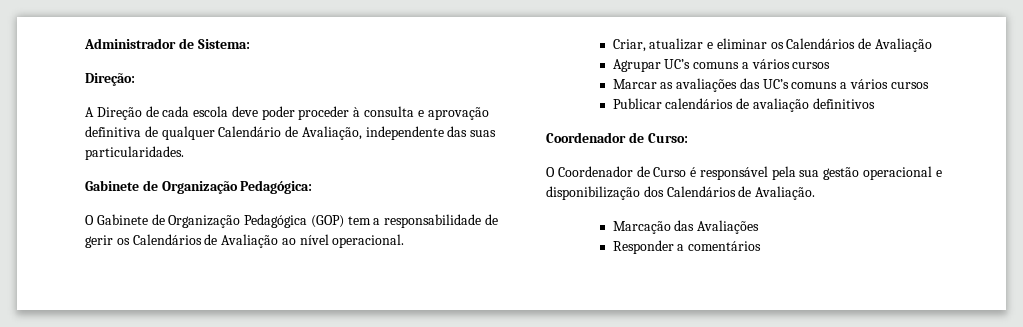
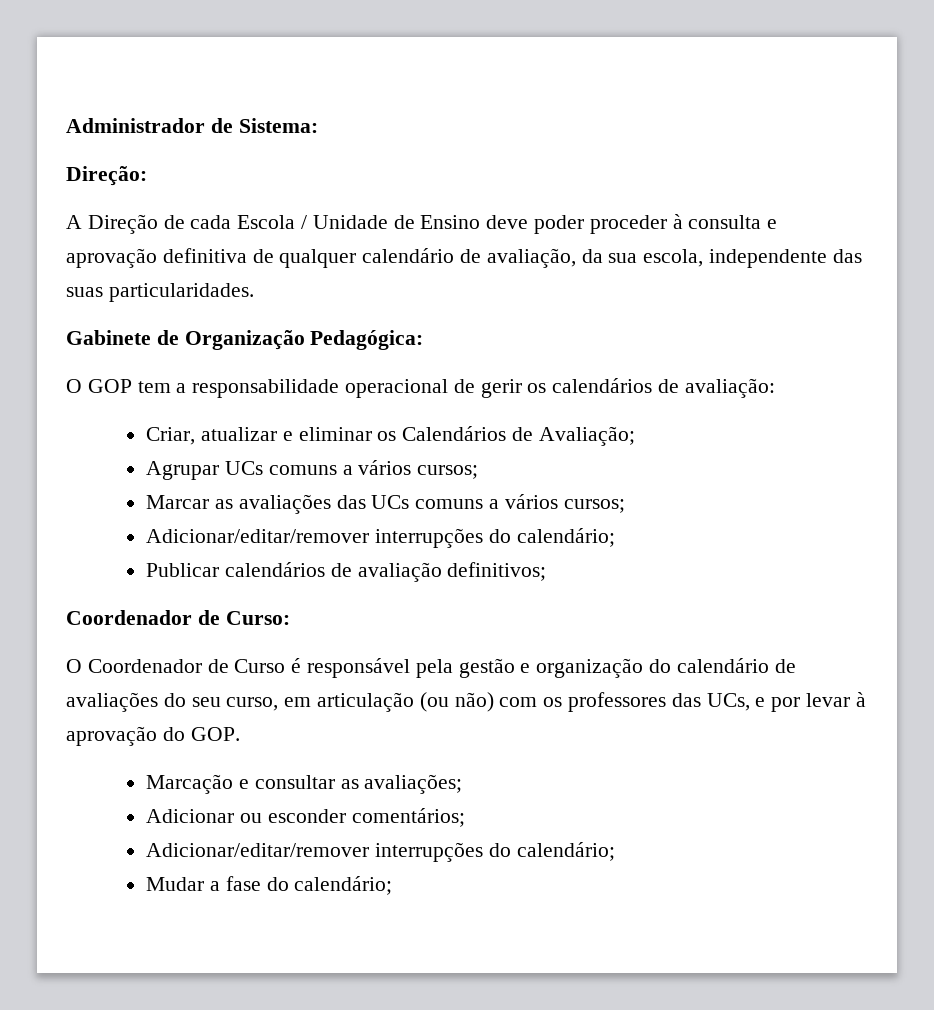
- A Direção de cada escola deve poder proceder à consulta e aprovação definitiva de qualquer Calendário de Avaliação, independente das suas particularidades.
+ A Direção de cada Escola / Unidade de Ensino deve poder proceder à consulta e aprovação definitiva de qualquer calendário de avaliação, da sua escola, independente das suas particularidades.
- O Gabinete de Organização Pedagógica (GOP) tem a responsabilidade de gerir os Calendários de Avaliação ao nível operacional.
+ O GOP tem a responsabilidade operacional de gerir os calendários de avaliação:
- Criar, atualizar e eliminar os Calendários de Avaliação
+ Criar, atualizar e eliminar os Calendários de Avaliação;
- Agrupar UC’s comuns a vários cursos
+ Agrupar UCs comuns a vários cursos;
- Marcar as avaliações das UC’s comuns a vários cursos
+ Marcar as avaliações das UCs comuns a vários cursos;
+ Adicionar/editar/remover interrupções do calendário;
- Publicar calendários de avaliação definitivos
+ Publicar calendários de avaliação definitivos;
- O Coordenador de Curso é responsável pela sua gestão operacional e disponibilização dos Calendários de Avaliação.
- Marcação das Avaliações
- Responder a comentários
+ O Coordenador de Curso é responsável pela gestão e organização do calendário de avaliações do seu curso, em articulação (ou não) com os professores das UCs, e por levar à aprovação do GOP.
+ Marcação e consultar as avaliações;
+ Adicionar ou esconder comentários;
+ Adicionar/editar/remover interrupções do calendário;
+ Mudar a fase do calendário;

